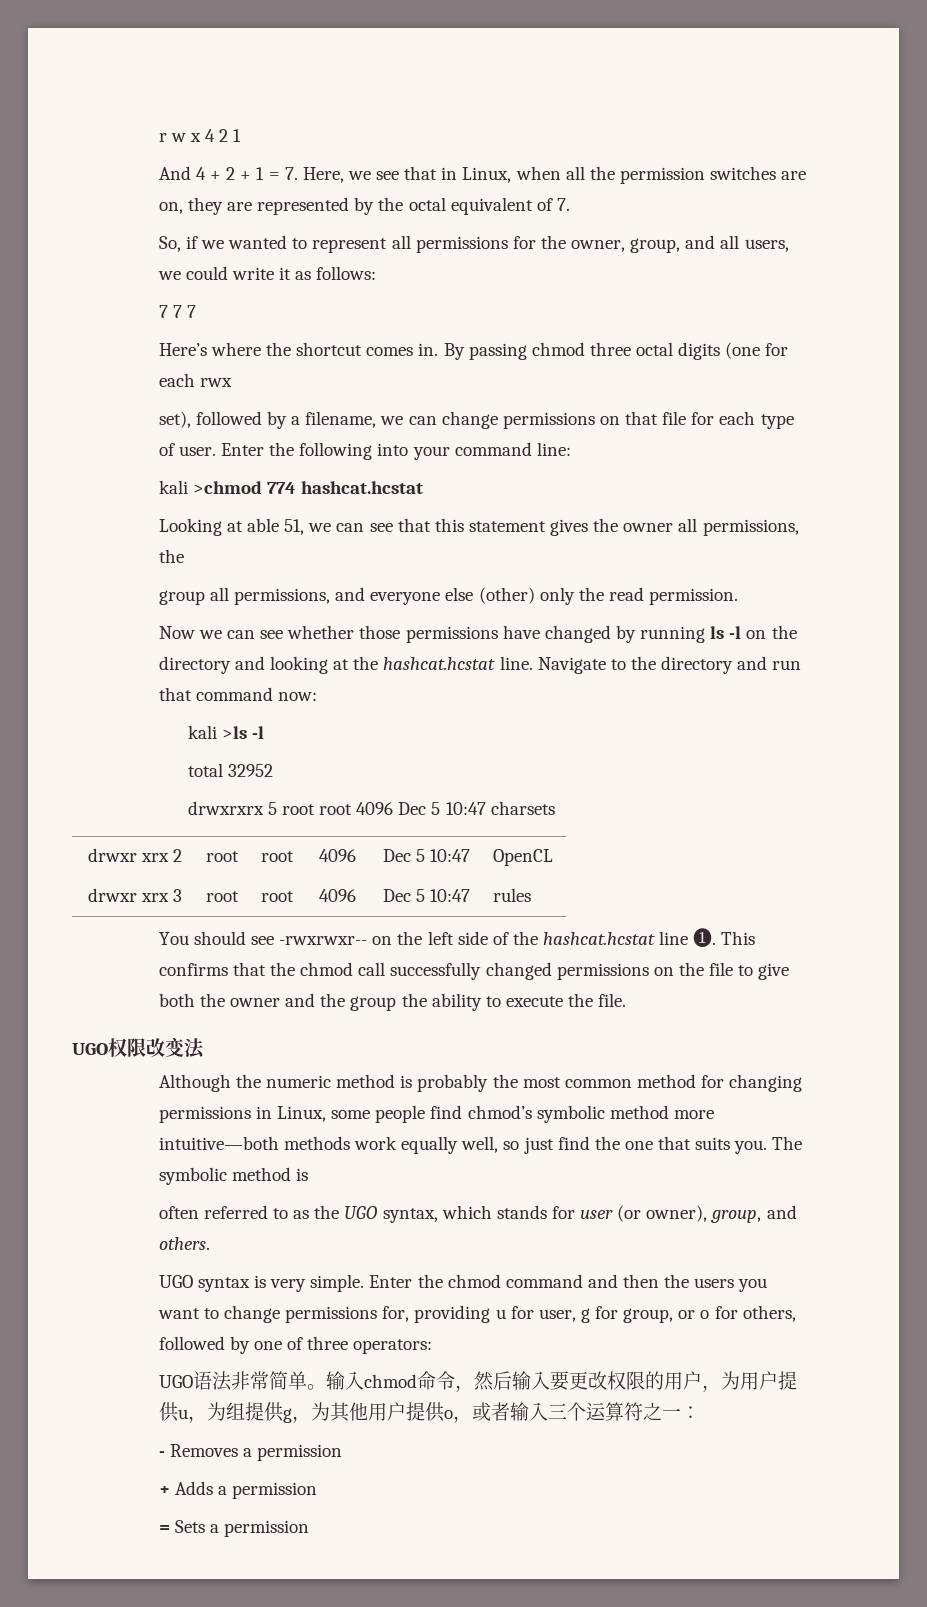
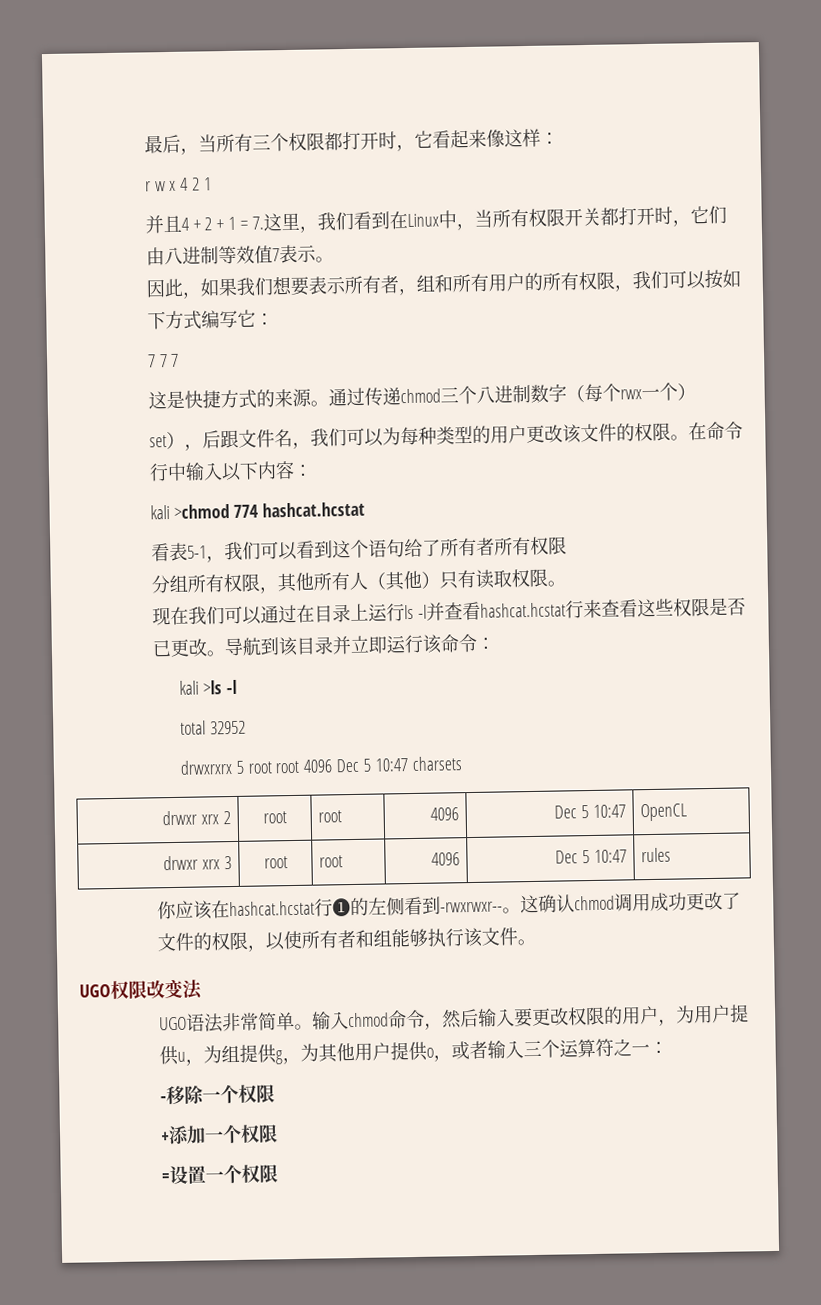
+ 最后，当所有三个权限都打开时，它看起来像这样：
- And 4 + 2 + 1 = 7. Here, we see that in Linux, when all the permission switches are on, they are represented by the octal equivalent of 7.
- So, if we wanted to represent all permissions for the owner, group, and all users, we could write it as follows:
+ 并且4 + 2 + 1 = 7.这里，我们看到在Linux中，当所有权限开关都打开时，它们由八进制等效值7表示。
+ 因此，如果我们想要表示所有者，组和所有用户的所有权限，我们可以按如下方式编写它：
  7 7 7
- Here’s where the shortcut comes in. By passing chmod three octal digits (one for each rwx
- set), followed by a filename, we can change permissions on that file for each type of user. Enter the following into your command line:
+ 这是快捷方式的来源。通过传递chmod三个八进制数字（每个rwx一个）
+ set），后跟文件名，我们可以为每种类型的用户更改该文件的权限。在命令行中输入以下内容：
  kali >chmod 774 hashcat.hcstat
- Looking at able 51, we can see that this statement gives the owner all permissions, the
- group all permissions, and everyone else (other) only the read permission.
- Now we can see whether those permissions have changed by running ls -l on the directory and looking at the hashcat.hcstat line. Navigate to the directory and run that command now:
+ 看表5-1，我们可以看到这个语句给了所有者所有权限
+ 分组所有权限，其他所有人（其他）只有读取权限。
+ 现在我们可以通过在目录上运行ls -l并查看hashcat.hcstat行来查看这些权限是否已更改。导航到该目录并立即运行该命令：
- You should see -rwxrwxr-- on the left side of the hashcat.hcstat line ➊. This confirms that the chmod call successfully changed permissions on the file to give both the owner and the group the ability to execute the file.
+ 你应该在hashcat.hcstat行➊的左侧看到-rwxrwxr--。这确认chmod调用成功更改了文件的权限，以使所有者和组能够执行该文件。
  UGO权限改变法
- Although the numeric method is probably the most common method for changing permissions in Linux, some people find chmod’s symbolic method more intuitive—both methods work equally well, so just find the one that suits you. The symbolic method is
- often referred to as the UGO syntax, which stands for user (or owner), group, and others.
- UGO syntax is very simple. Enter the chmod command and then the users you want to change permissions for, providing u for user, g for group, or o for others, followed by one of three operators:
- - Removes a permission
- + Adds a permission
- = Sets a permission
+ -移除一个权限
+ +添加一个权限
+ =设置一个权限

